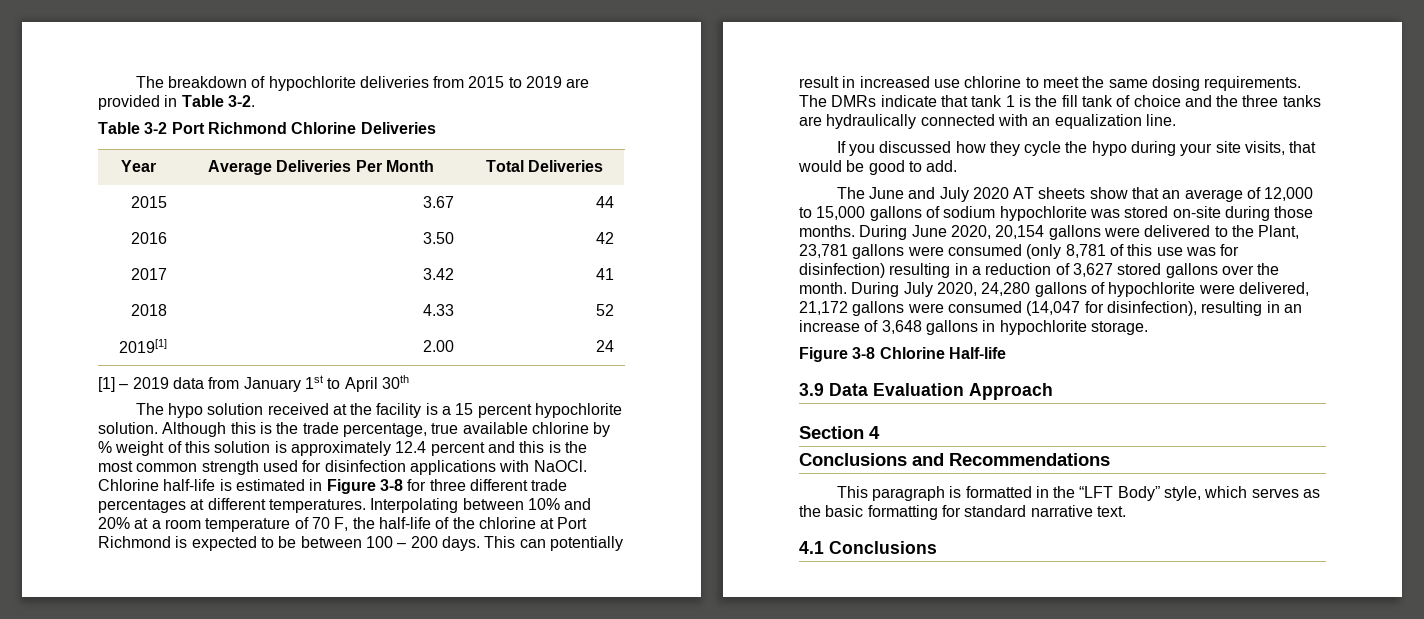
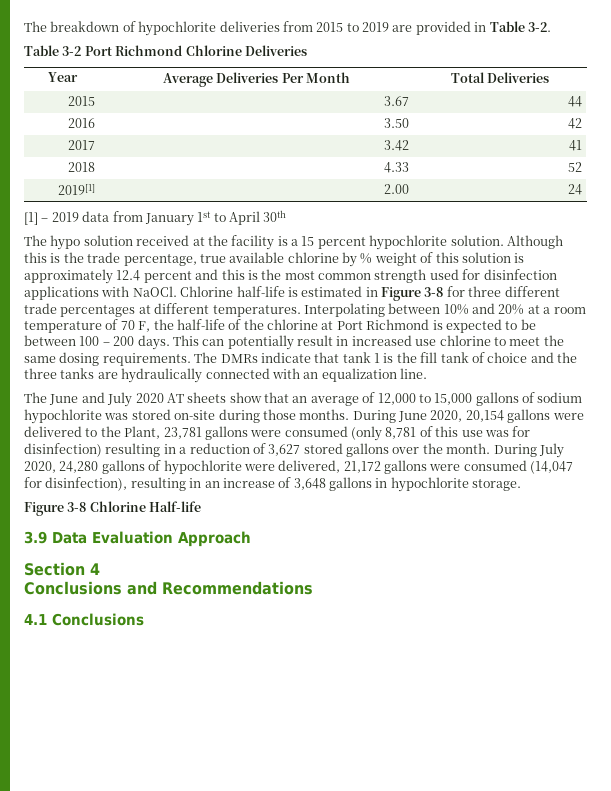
- If you discussed how they cycle the hypo during your site visits, that would be good to add.
- This paragraph is formatted in the “LFT Body” style, which serves as the basic formatting for standard narrative text.

